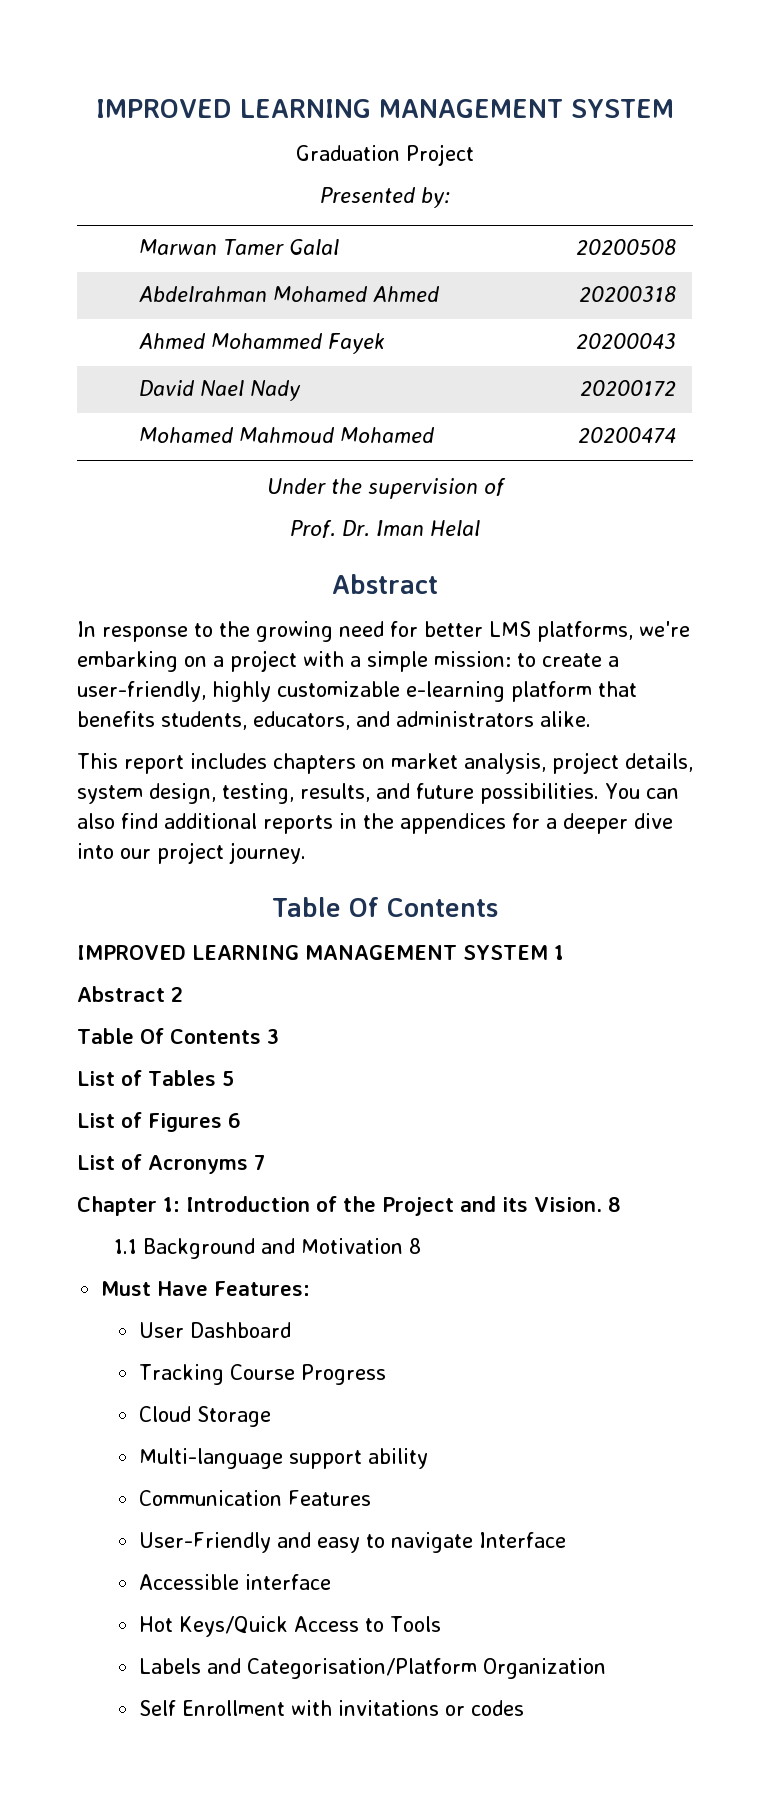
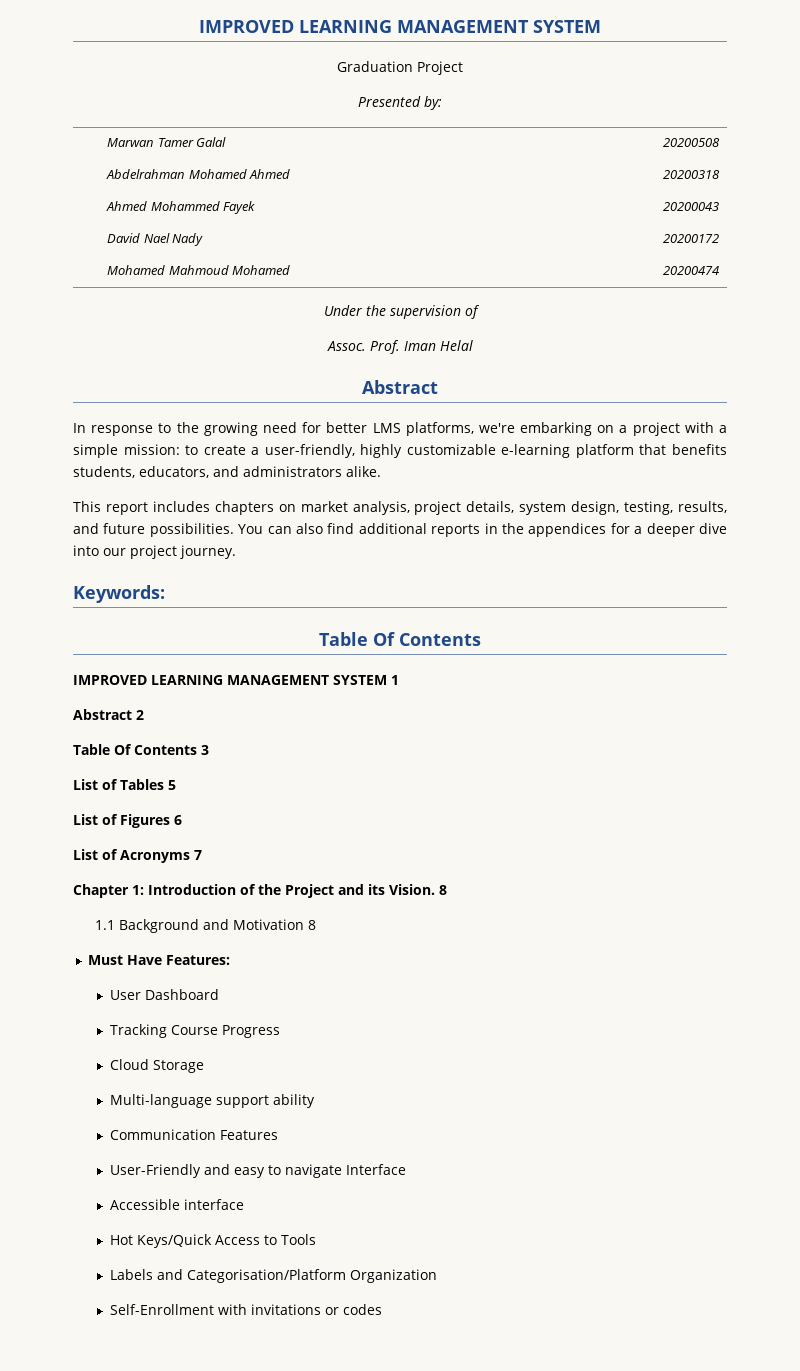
- Prof. Dr. Iman Helal
+ Assoc. Prof. Iman Helal
+ Keywords:
- Self Enrollment with invitations or codes
+ Self-Enrollment with invitations or codes

